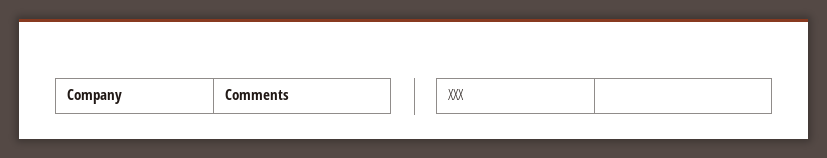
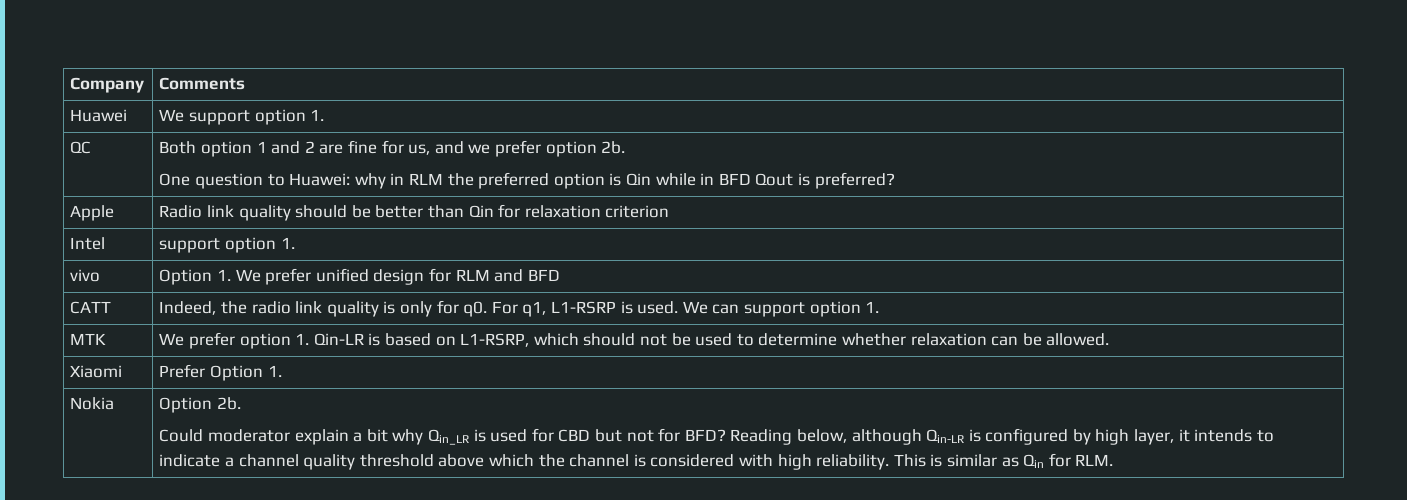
- XXX |
+ Huawei | We support option 1.
+ QC | Both option 1 and 2 are fine for us, and we prefer option 2b.
+ One question to Huawei: why in RLM the preferred option is Qin while in BFD Qout is preferred?
+ Apple | Radio link quality should be better than Qin for relaxation criterion
+ Intel | support option 1.
+ vivo | Option 1. We prefer unified design for RLM and BFD
+ CATT | Indeed, the radio link quality is only for q0. For q1, L1-RSRP is used. We can support option 1.
+ MTK | We prefer option 1. Qin-LR is based on L1-RSRP, which should not be used to determine whether relaxation can be allowed.
+ Xiaomi | Prefer Option 1.
+ Nokia | Option 2b.
+ Could moderator explain a bit why Qin_LR is used for CBD but not for BFD? Reading below, although Qin-LR is configured by high layer, it intends to indicate a channel quality threshold above which the channel is considered with high reliability. This is similar as Qin for RLM.

